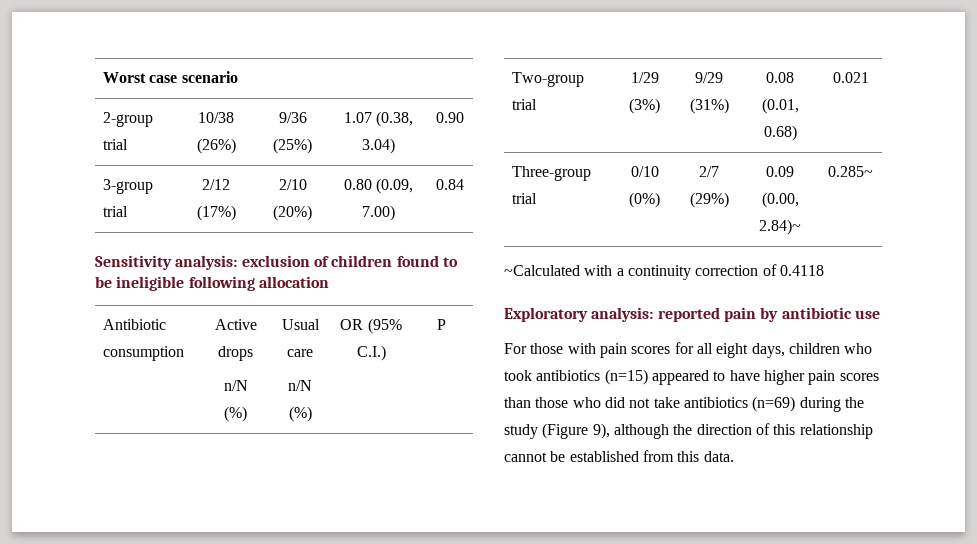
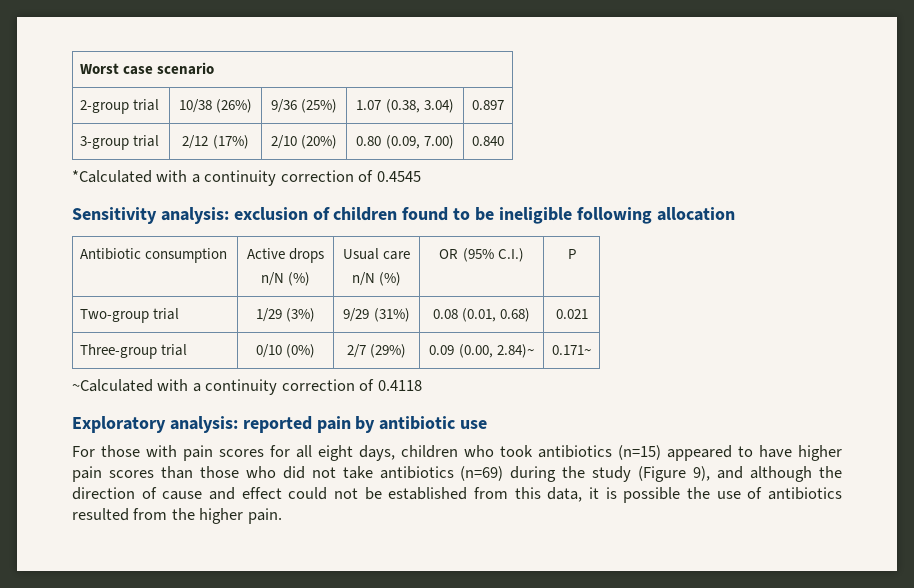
- 2-group trial | 10/38 (26%) | 9/36 (25%) | 1.07 (0.38, 3.04) | 0.90
+ 2-group trial | 10/38 (26%) | 9/36 (25%) | 1.07 (0.38, 3.04) | 0.897
- 3-group trial | 2/12 (17%) | 2/10 (20%) | 0.80 (0.09, 7.00) | 0.84
+ 3-group trial | 2/12 (17%) | 2/10 (20%) | 0.80 (0.09, 7.00) | 0.840
+ *Calculated with a continuity correction of 0.4545
- Three-group trial | 0/10 (0%) | 2/7 (29%) | 0.09 (0.00, 2.84)~ | 0.285~
+ Three-group trial | 0/10 (0%) | 2/7 (29%) | 0.09 (0.00, 2.84)~ | 0.171~
- For those with pain scores for all eight days, children who took antibiotics (n=15) appeared to have higher pain scores than those who did not take antibiotics (n=69) during the study (Figure 9), although the direction of this relationship cannot be established from this data.
+ For those with pain scores for all eight days, children who took antibiotics (n=15) appeared to have higher pain scores than those who did not take antibiotics (n=69) during the study (Figure 9), and although the direction of cause and effect could not be established from this data, it is possible the use of antibiotics resulted from the higher pain.

